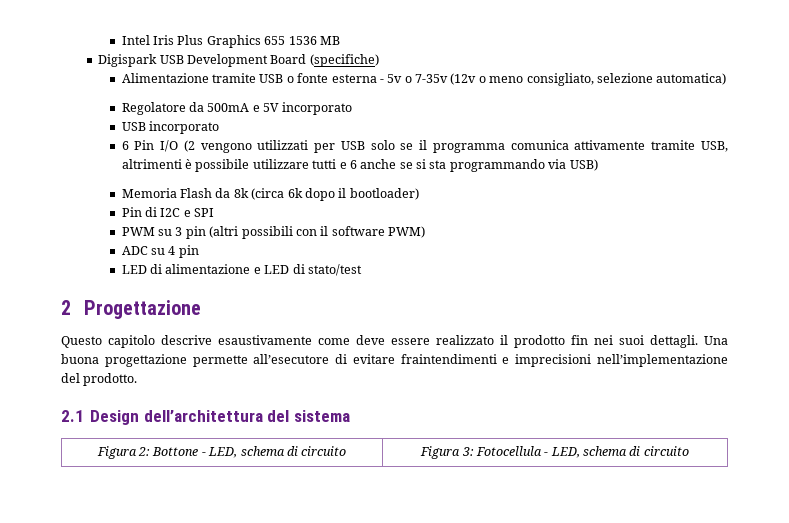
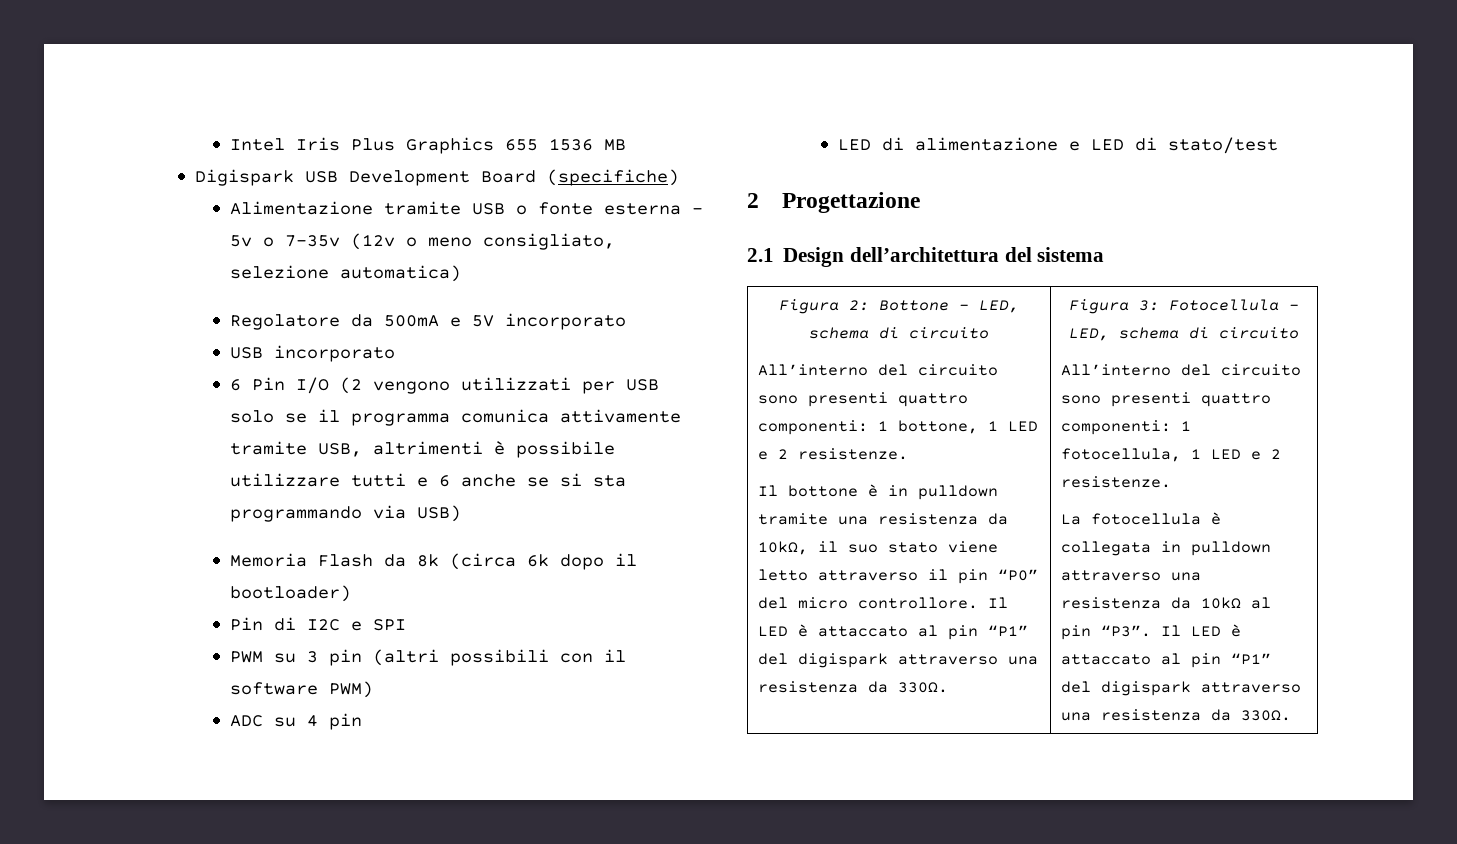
- Questo capitolo descrive esaustivamente come deve essere realizzato il prodotto fin nei suoi dettagli. Una buona progettazione permette all’esecutore di evitare fraintendimenti e imprecisioni nell’implementazione del prodotto.
+ All’interno del circuito sono presenti quattro componenti: 1 bottone, 1 LED e 2 resistenze.
+ Il bottone è in pulldown tramite una resistenza da 10kΩ, il suo stato viene letto attraverso il pin “P0” del micro controllore. Il LED è attaccato al pin “P1” del digispark attraverso una resistenza da 330Ω.
+ All’interno del circuito sono presenti quattro componenti: 1 fotocellula, 1 LED e 2 resistenze.
+ La fotocellula è collegata in pulldown attraverso una resistenza da 10kΩ al pin “P3”. Il LED è attaccato al pin “P1” del digispark attraverso una resistenza da 330Ω.

